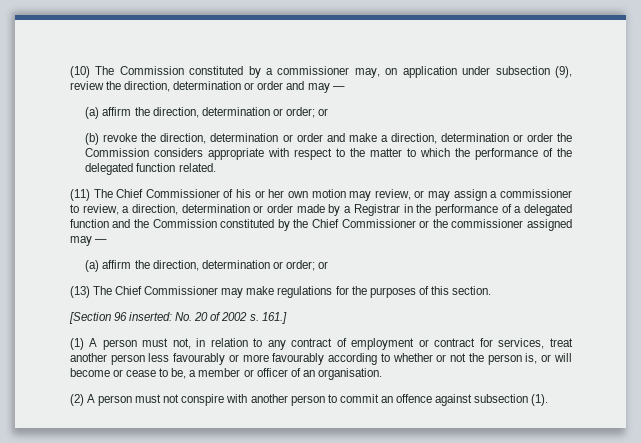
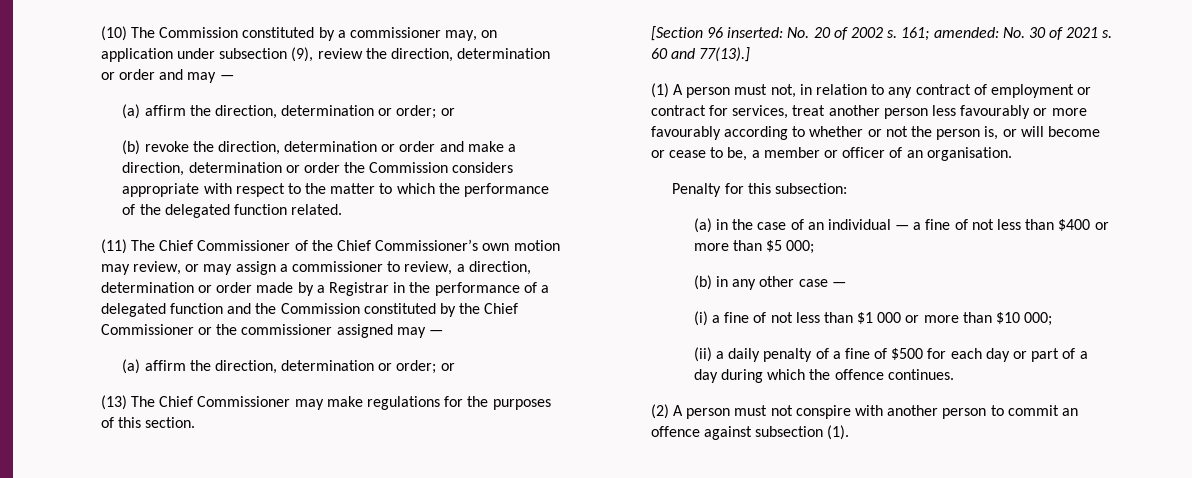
- (11) The Chief Commissioner of his or her own motion may review, or may assign a commissioner to review, a direction, determination or order made by a Registrar in the performance of a delegated function and the Commission constituted by the Chief Commissioner or the commissioner assigned may —
+ (11) The Chief Commissioner of the Chief Commissioner’s own motion may review, or may assign a commissioner to review, a direction, determination or order made by a Registrar in the performance of a delegated function and the Commission constituted by the Chief Commissioner or the commissioner assigned may —
- 161.]
+ 161; amended: No. 30 of 2021 s. 60 and 77(13).]
+ Penalty for this subsection:
+ (a) in the case of an individual — a fine of not less than $400 or more than $5 000;
+ (b) in any other case —
+ (i) a fine of not less than $1 000 or more than $10 000;
+ (ii) a daily penalty of a fine of $500 for each day or part of a day during which the offence continues.

